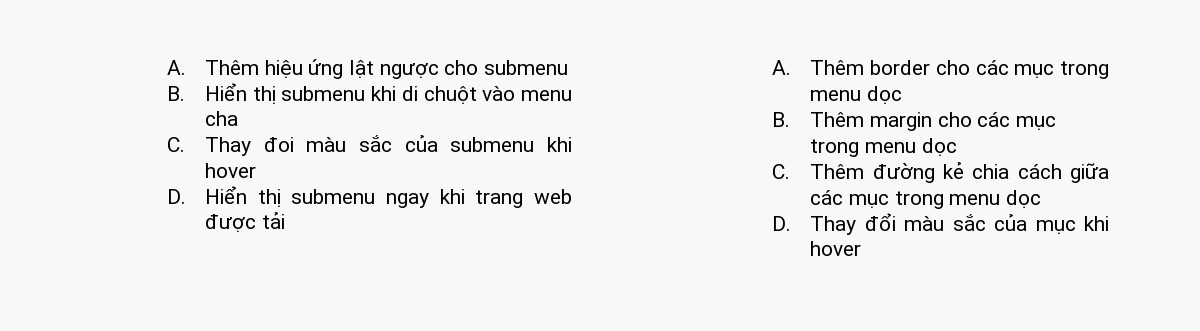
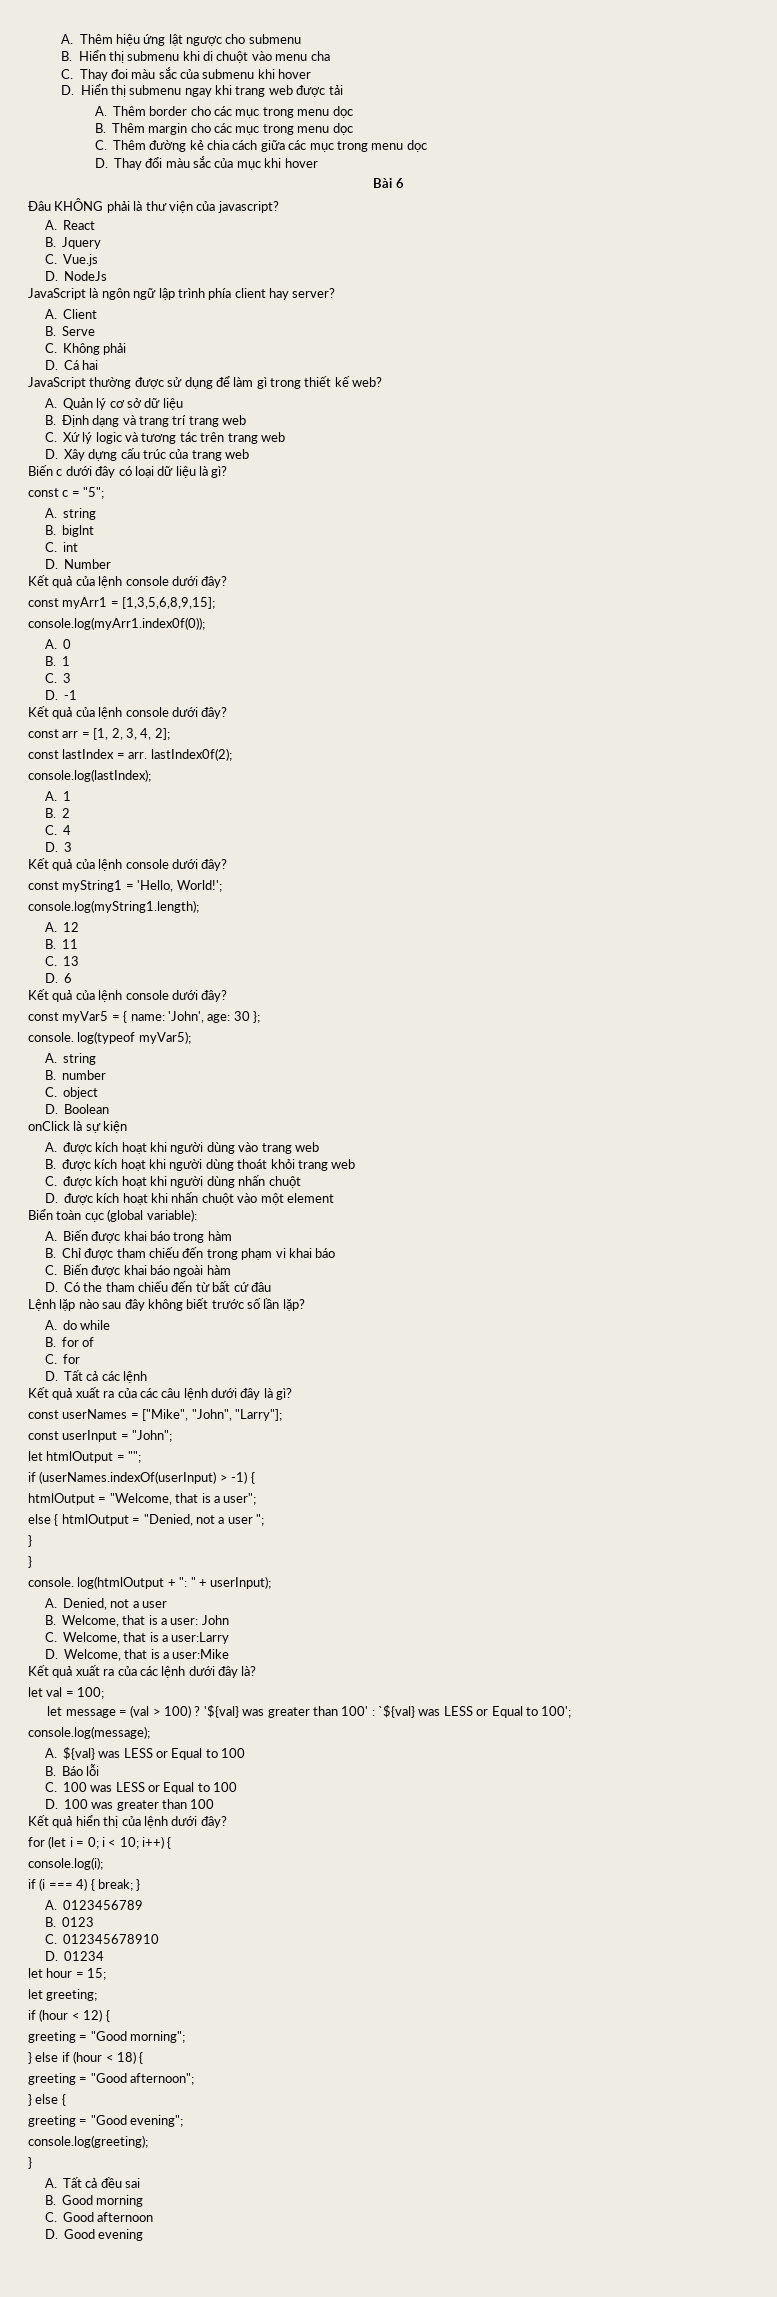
+ Bài 6
+ Đâu KHÔNG phải là thư viện của javascript?
+ A. React
+ B. Jquery
+ C. Vue.js
+ D. NodeJs
+ JavaScript là ngôn ngữ lập trình phía client hay server?
+ A. Client
+ B. Serve
+ C. Không phải
+ D. Cá hai
+ JavaScript thường được sử dụng để làm gì trong thiết kế web?
+ A. Quản lý cơ sở dữ liệu
+ B. Định dạng và trang trí trang web
+ C. Xứ lý logic và tương tác trên trang web
+ D. Xây dựng cấu trúc của trang web
+ Biến c dưới đây có loại dữ liệu là gì?
+ const c = "5";
+ A. string
+ B. biglnt
+ C. int
+ D. Number
+ Kết quả của lệnh console dưới đây?
+ const myArr1 = [1,3,5,6,8,9,15];
+ console.log(myArr1.index0f(0));
+ A. 0
+ B. 1
+ C. 3
+ D. -1
+ Kết quả của lệnh console dưới đây?
+ const arr = [1, 2, 3, 4, 2];
+ const lastIndex = arr. lastIndex0f(2);
+ console.log(lastIndex);
+ A. 1
+ B. 2
+ C. 4
+ D. 3
+ Kết quả của lệnh console dưới đây?
+ const myString1 = 'Hello, World!';
+ console.log(myString1.length);
+ A. 12
+ B. 11
+ C. 13
+ D. 6
+ Kết quả của lệnh console dưới đây?
+ const myVar5 = { name: 'John', age: 30 };
+ console. log(typeof myVar5);
+ A. string
+ B. number
+ C. object
+ D. Boolean
+ onClick là sự kiện
+ A. được kích hoạt khi người dùng vào trang web
+ B. được kích hoạt khi người dùng thoát khỏi trang web
+ C. được kích hoạt khi người dùng nhấn chuột
+ D. được kích hoạt khi nhấn chuột vào một element
+ Biển toàn cục (global variable):
+ A. Biến được khai báo trong hàm
+ B. Chỉ được tham chiếu đến trong phạm vi khai báo
+ C. Biến được khai báo ngoài hàm
+ D. Có the tham chiếu đến từ bất cứ đâu
+ Lệnh lặp nào sau đây không biết trước số lần lặp?
+ A. do while
+ B. for of
+ C. for
+ D. Tất cả các lệnh
+ Kết quả xuất ra của các câu lệnh dưới đây là gì?
+ const userNames = ["Mike", "John", "Larry"];
+ const userInput = "John";
+ let htmlOutput = "";
+ if (userNames.indexOf(userInput) > -1) {
+ htmlOutput = "Welcome, that is a user";
+ else { htmlOutput = "Denied, not a user ";
+ }
+ }
+ console. log(htmlOutput + ": " + userInput);
+ A. Denied, not a user
+ B. Welcome, that is a user: John
+ C. Welcome, that is a user:Larry
+ D. Welcome, that is a user:Mike
+ Kết quả xuất ra của các lệnh dưới đây là?
+ let val = 100;
+ let message = (val > 100) ? '${val} was greater than 100' : `${val} was LESS or Equal to 100';
+ console.log(message);
+ A. ${val} was LESS or Equal to 100
+ B. Báo lỗi
+ C. 100 was LESS or Equal to 100
+ D. 100 was greater than 100
+ Kết quả hiển thị của lệnh dưới đây?
+ for (let i = 0; i < 10; i++) {
+ console.log(i);
+ if (i === 4) { break; }
+ A. 0123456789
+ B. 0123
+ C. 012345678910
+ D. 01234
+ let hour = 15;
+ let greeting;
+ if (hour < 12) {
+ greeting = "Good morning";
+ } else if (hour < 18) {
+ greeting = "Good afternoon";
+ } else {
+ greeting = "Good evening";
+ console.log(greeting);
+ }
+ A. Tất cả đều sai
+ B. Good morning
+ C. Good afternoon
+ D. Good evening

